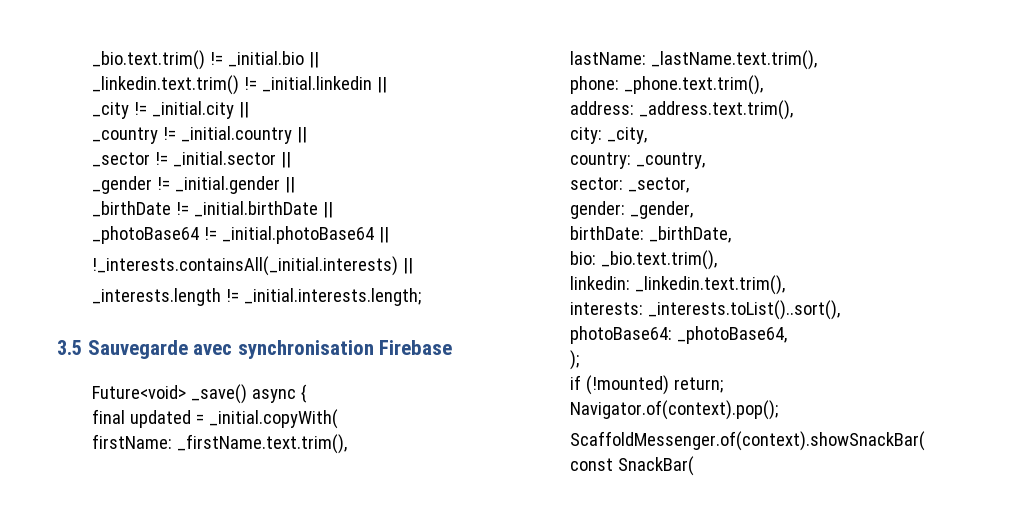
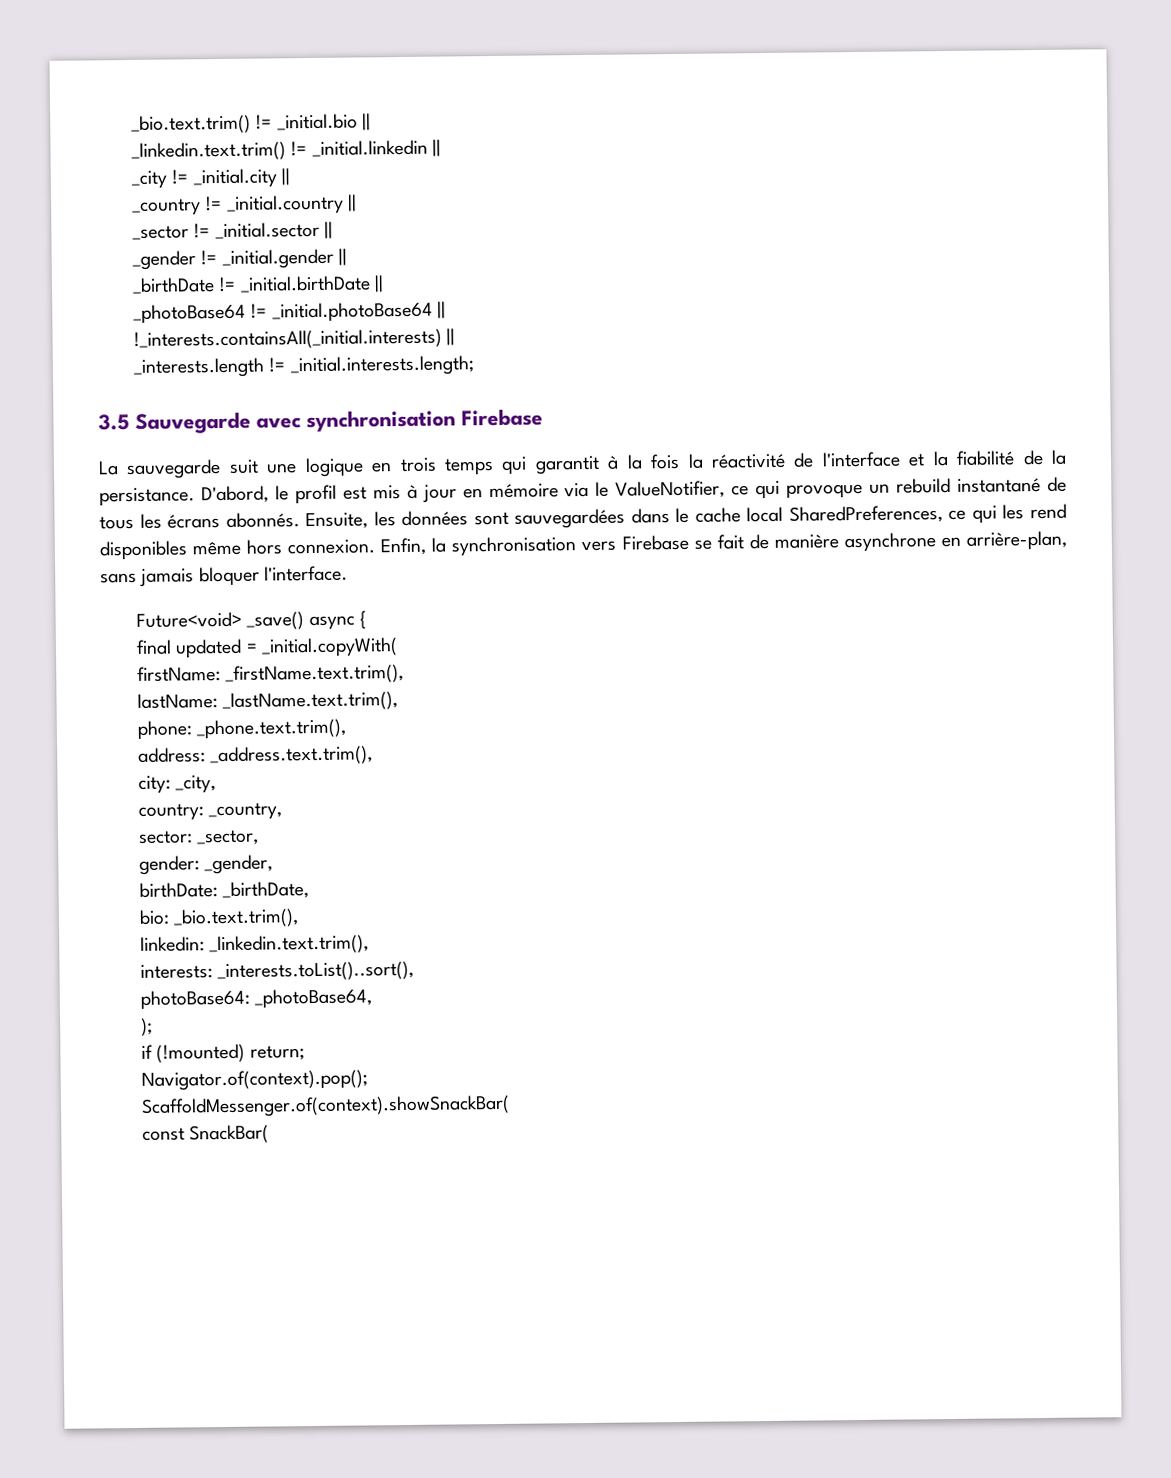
+ La sauvegarde suit une logique en trois temps qui garantit à la fois la réactivité de l'interface et la fiabilité de la persistance. D'abord, le profil est mis à jour en mémoire via le ValueNotifier, ce qui provoque un rebuild instantané de tous les écrans abonnés. Ensuite, les données sont sauvegardées dans le cache local SharedPreferences, ce qui les rend disponibles même hors connexion. Enfin, la synchronisation vers Firebase se fait de manière asynchrone en arrière-plan, sans jamais bloquer l'interface.

